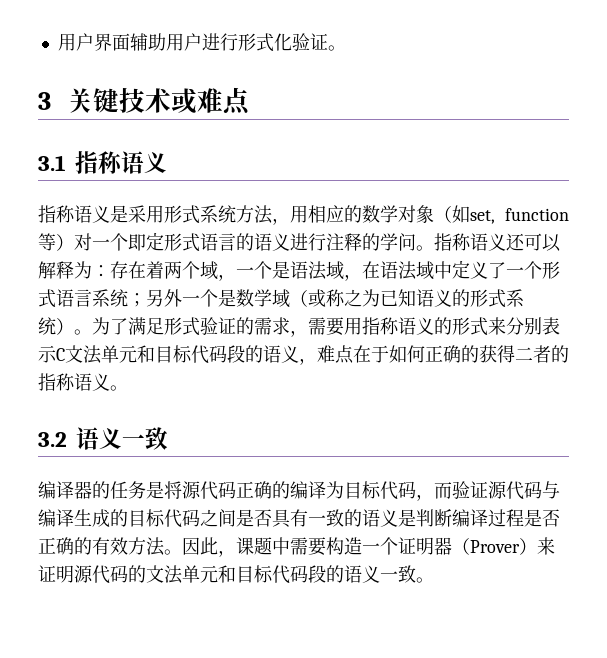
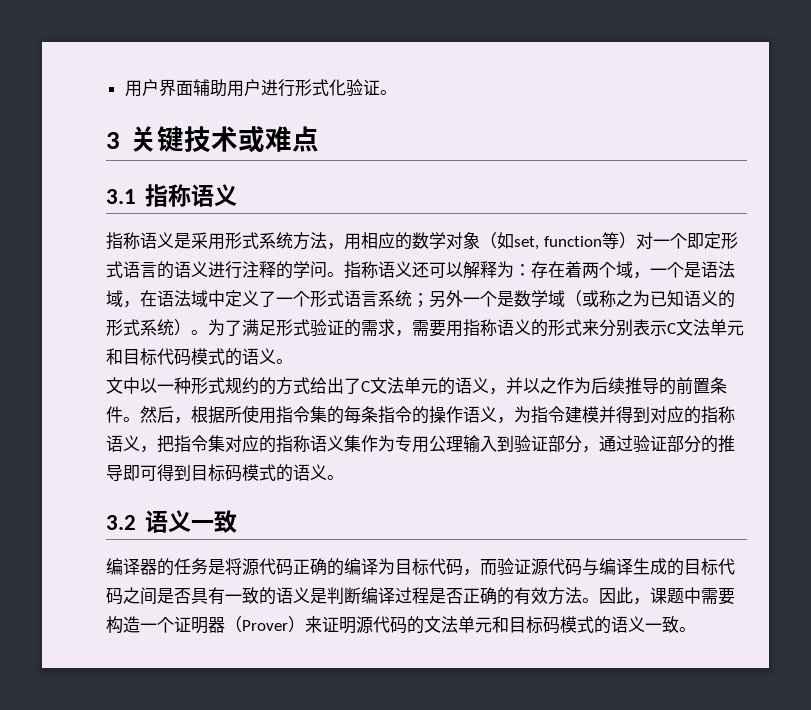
- 为了满足形式验证的需求，需要用指称语义的形式来分别表示C文法单元和目标代码段的语义，难点在于如何正确的获得二者的指称语义。
+ 为了满足形式验证的需求，需要用指称语义的形式来分别表示C文法单元和目标代码模式的语义。
+ 文中以一种形式规约的方式给出了C文法单元的语义，并以之作为后续推导的前置条件。然后，根据所使用指令集的每条指令的操作语义，为指令建模并得到对应的指称语义，把指令集对应的指称语义集作为专用公理输入到验证部分，通过验证部分的推导即可得到目标码模式的语义。
- 因此，课题中需要构造一个证明器（Prover）来证明源代码的文法单元和目标代码段的语义一致。
+ 因此，课题中需要构造一个证明器（Prover）来证明源代码的文法单元和目标码模式的语义一致。

